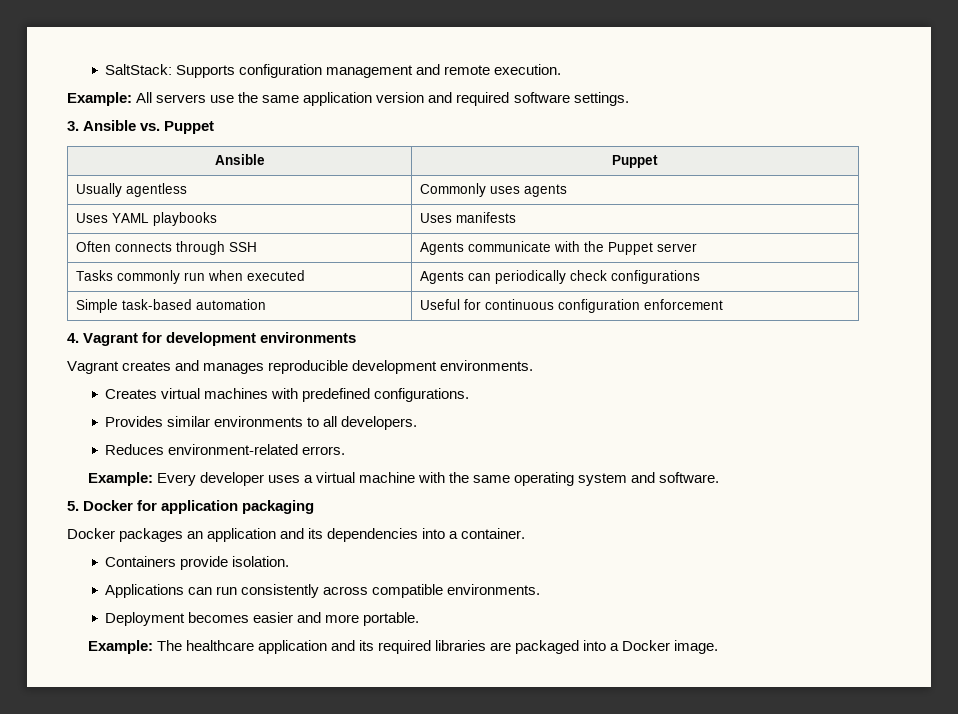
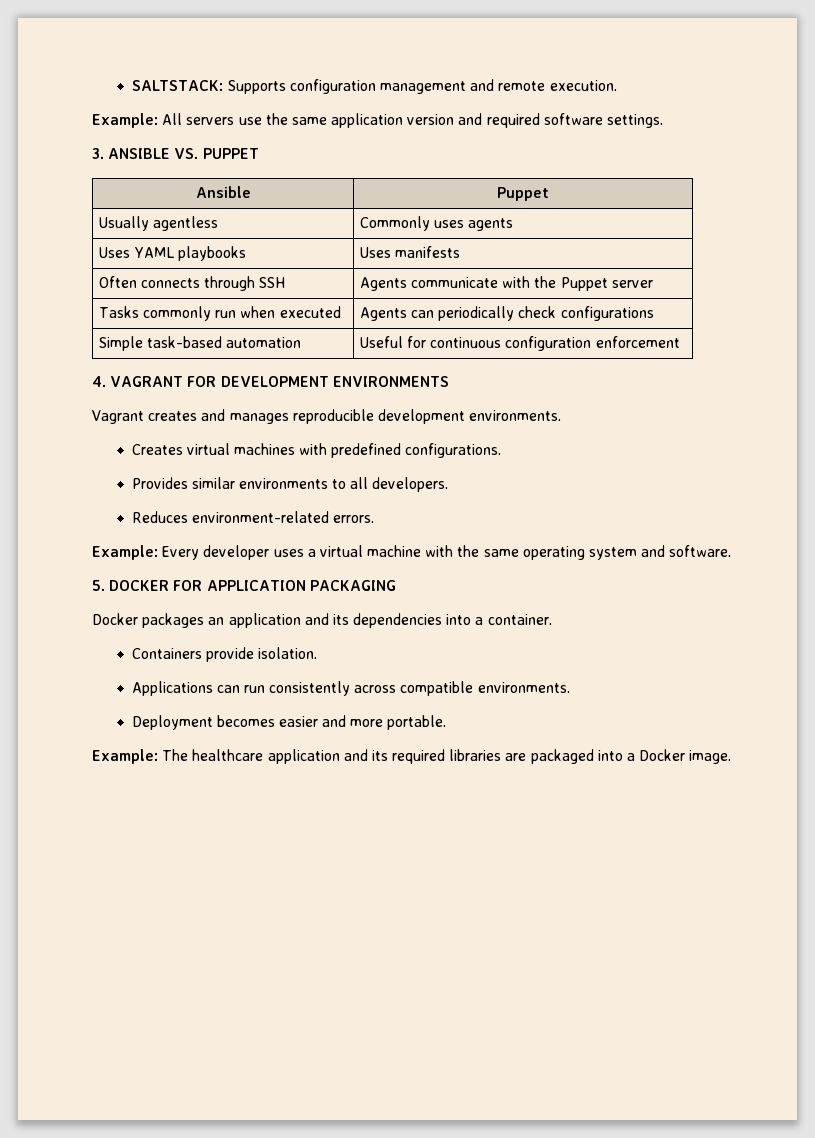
- SaltStack: Supports configuration management and remote execution.
+ SALTSTACK: Supports configuration management and remote execution.
- 3. Ansible vs. Puppet
+ 3. ANSIBLE VS. PUPPET
- 4. Vagrant for development environments
+ 4. VAGRANT FOR DEVELOPMENT ENVIRONMENTS
- 5. Docker for application packaging
+ 5. DOCKER FOR APPLICATION PACKAGING

